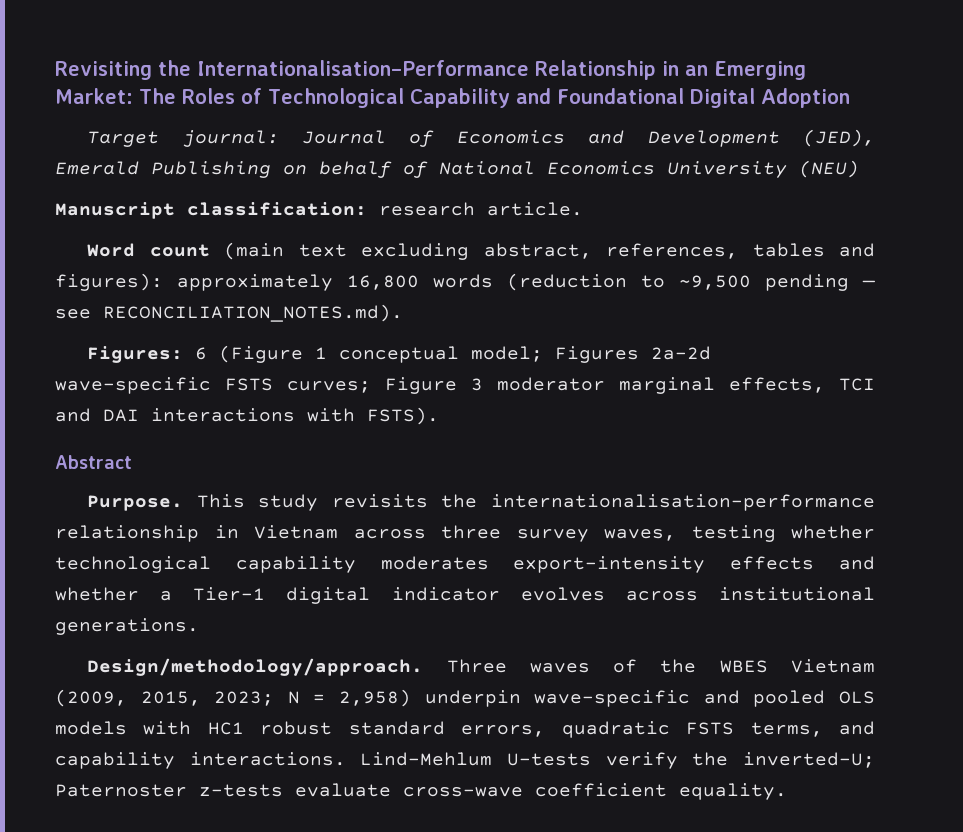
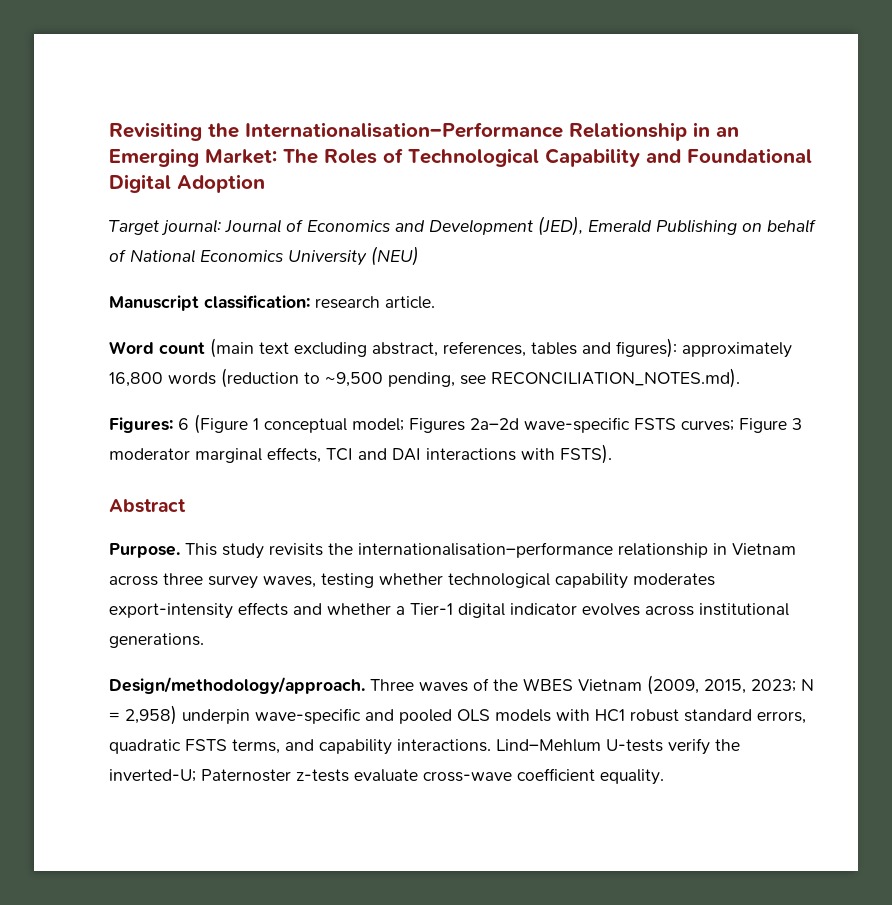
- Word count (main text excluding abstract, references, tables and figures): approximately 16,800 words (reduction to ~9,500 pending — see RECONCILIATION_NOTES.md).
+ Word count (main text excluding abstract, references, tables and figures): approximately 16,800 words (reduction to ~9,500 pending, see RECONCILIATION_NOTES.md).

